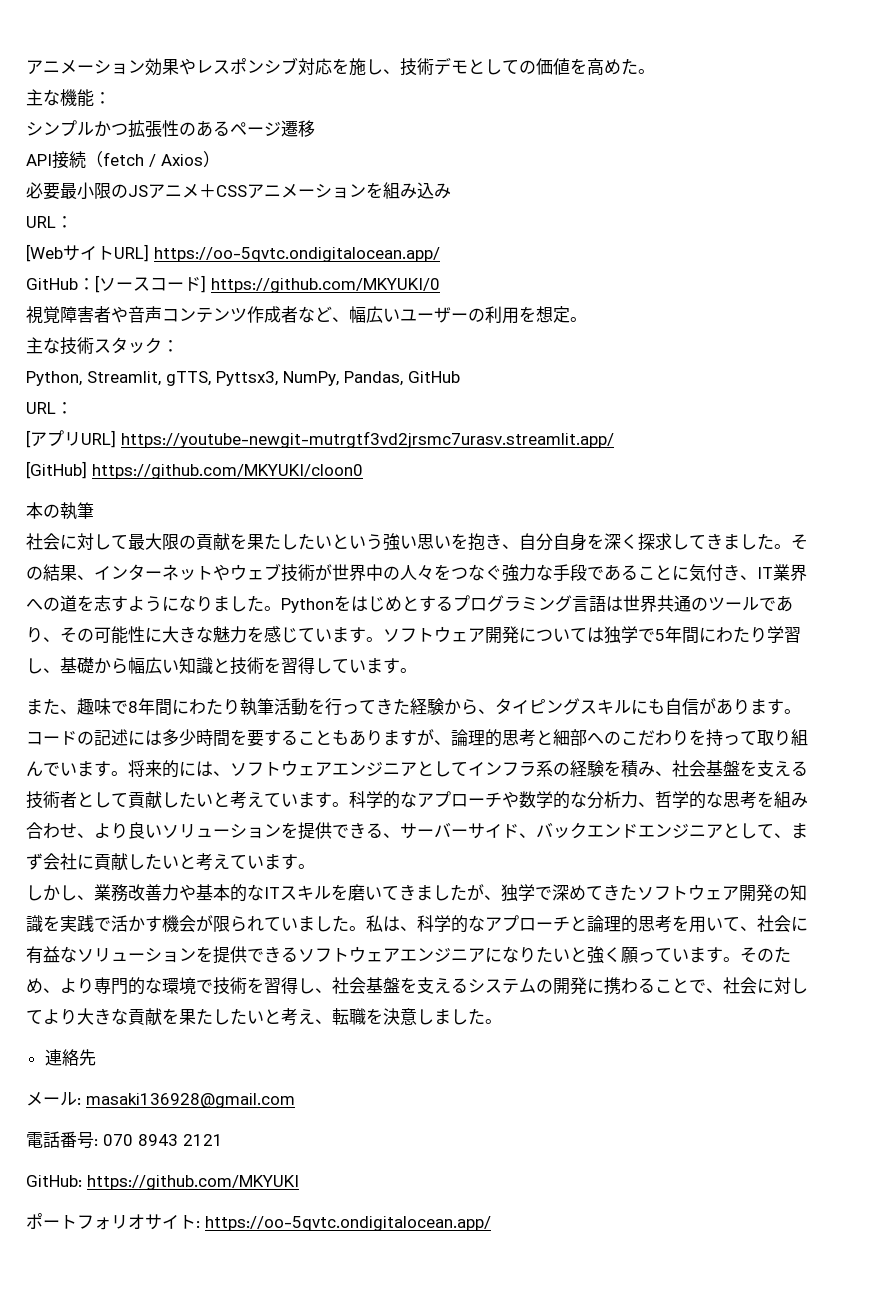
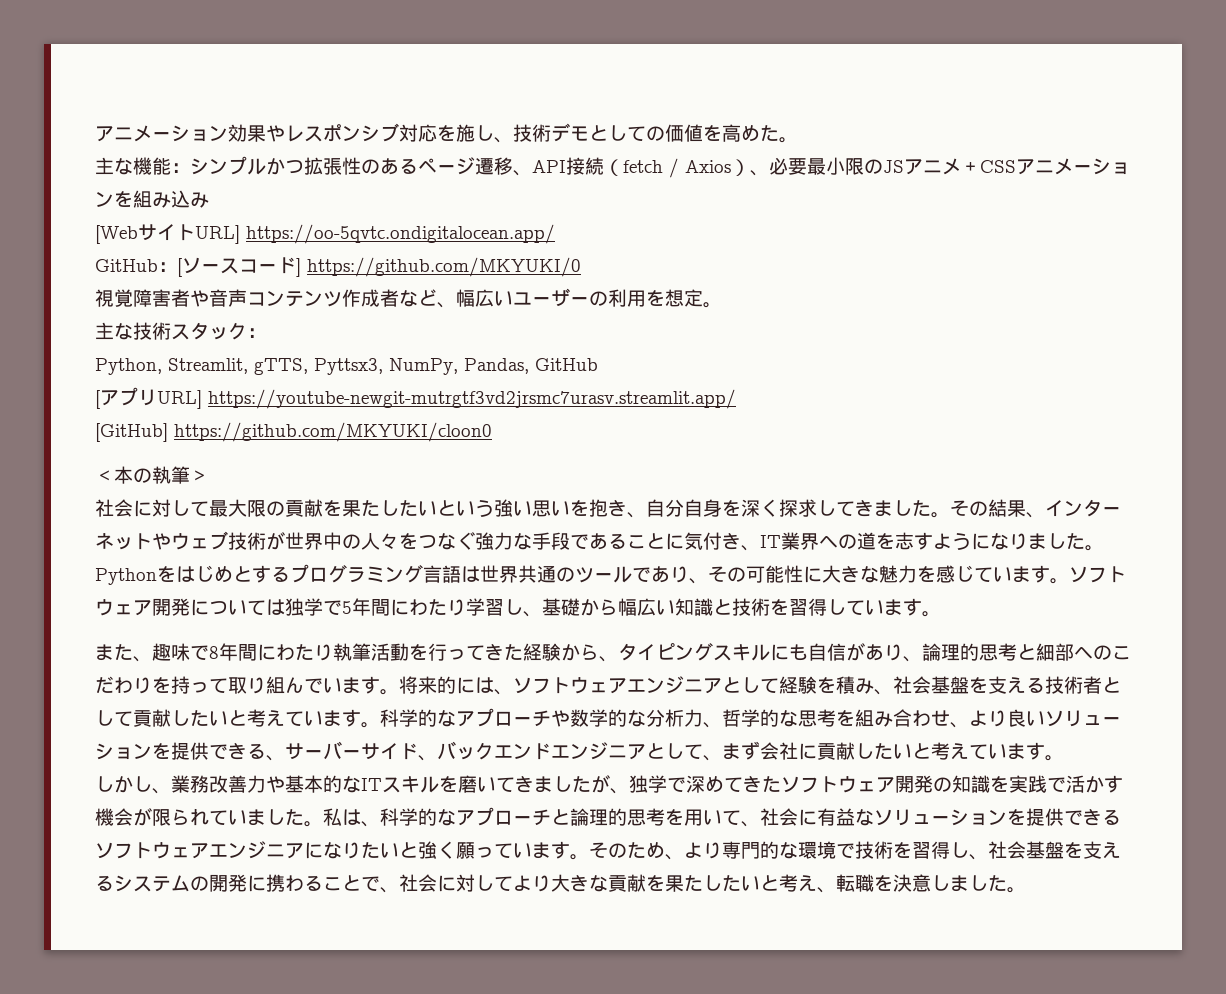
- 主な機能：
- シンプルかつ拡張性のあるページ遷移
- API接続（fetch / Axios）
- 必要最小限のJSアニメ＋CSSアニメーションを組み込み
- URL：
+ 主な機能：シンプルかつ拡張性のあるページ遷移、API接続（fetch / Axios）、必要最小限のJSアニメ＋CSSアニメーションを組み込み
  Python, Streamlit, gTTS, Pyttsx3, NumPy, Pandas, GitHub
- URL：
- 本の執筆
+ ＜本の執筆＞
- また、趣味で8年間にわたり執筆活動を行ってきた経験から、タイピングスキルにも自信があります。コードの記述には多少時間を要することもありますが、論理的思考と細部へのこだわりを持って取り組んでいます。
+ また、趣味で8年間にわたり執筆活動を行ってきた経験から、タイピングスキルにも自信があり、論理的思考と細部へのこだわりを持って取り組んでいます。
- 将来的には、ソフトウェアエンジニアとしてインフラ系の経験を積み、社会基盤を支える技術者として貢献したいと考えています。
+ 将来的には、ソフトウェアエンジニアとして経験を積み、社会基盤を支える技術者として貢献したいと考えています。
- 連絡先
- メール: masaki136928@gmail.com
- 電話番号: 070 8943 2121
- GitHub: https://github.com/MKYUKI
- ポートフォリオサイト: https://oo-5qvtc.ondigitalocean.app/

